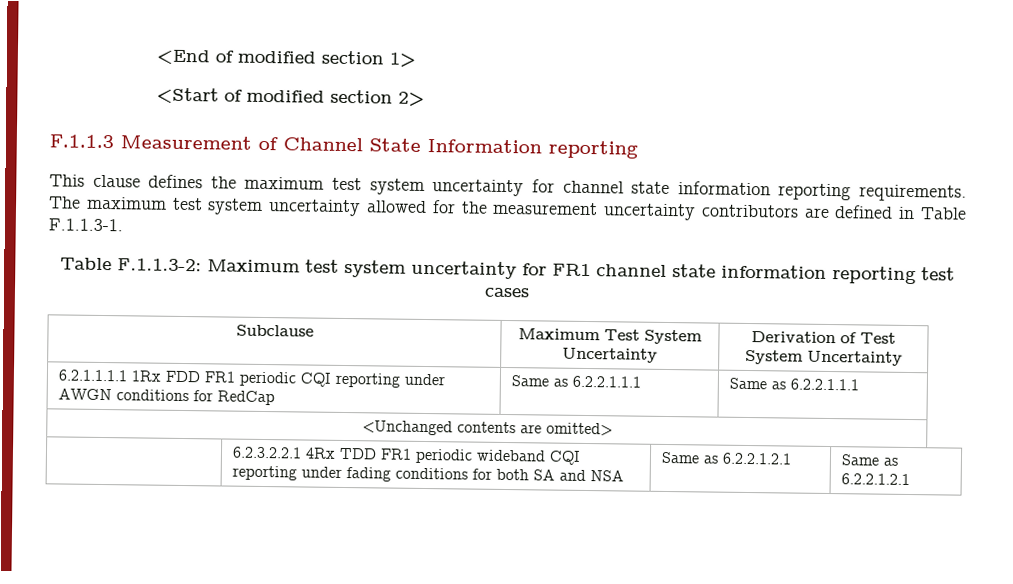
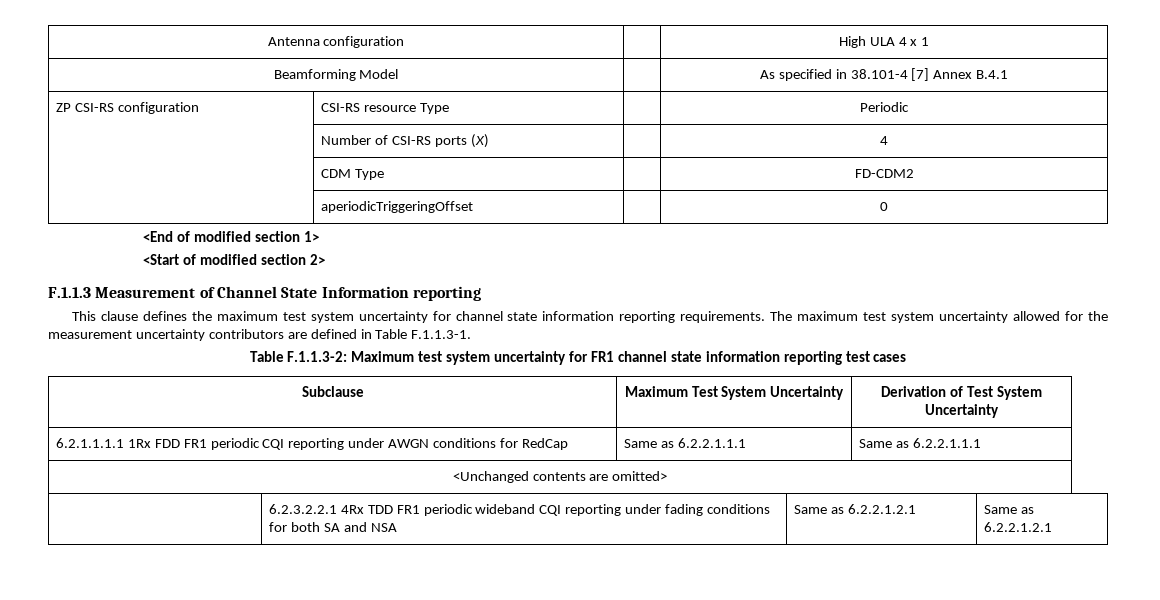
+ Antenna configuration | | High ULA 4 x 1
+ Beamforming Model | | As specified in 38.101-4 [7] Annex B.4.1
+ ZP CSI-RS configuration | CSI-RS resource Type | | Periodic
+ | Number of CSI-RS ports (X) | | 4
+ | CDM Type | | FD-CDM2
+ | aperiodicTriggeringOffset | | 0

